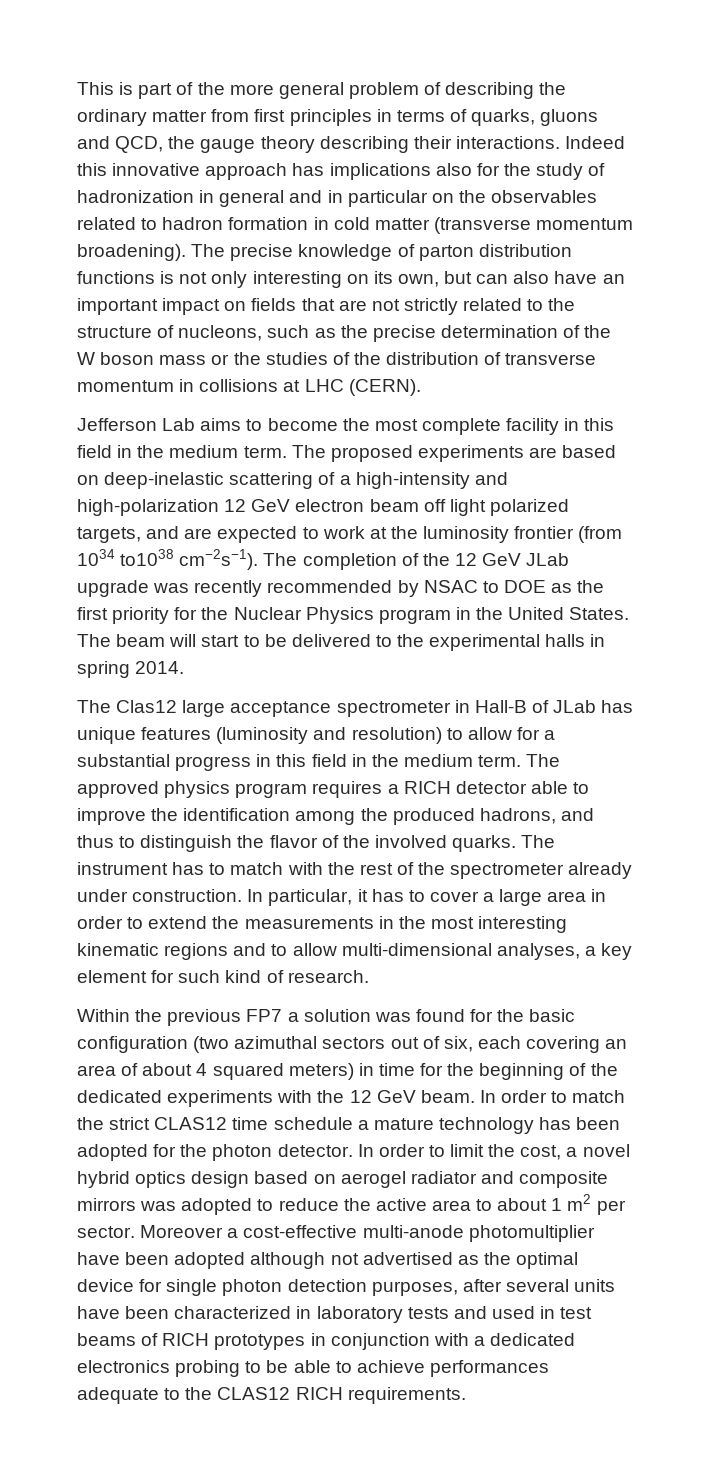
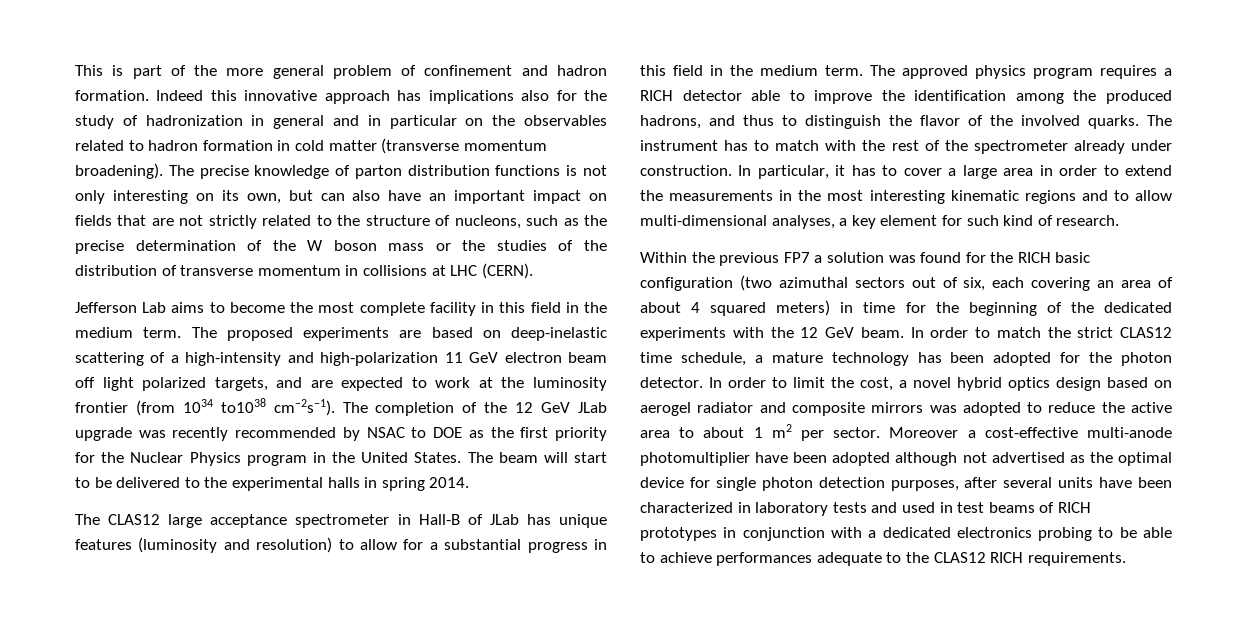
- This is part of the more general problem of describing the ordinary matter from first principles in terms of quarks, gluons and QCD, the gauge theory describing their interactions.
+ This is part of the more general problem of confinement and hadron formation.
- The proposed experiments are based on deep-inelastic scattering of a high-intensity and high-polarization 12 GeV electron beam off light polarized targets, and are expected to work at the luminosity frontier (from 1034 to1038 cm−2s−1).
+ The proposed experiments are based on deep-inelastic scattering of a high-intensity and high-polarization 11 GeV electron beam off light polarized targets, and are expected to work at the luminosity frontier (from 1034 to1038 cm−2s−1).
- The Clas12 large acceptance spectrometer in Hall-B of JLab has unique features (luminosity and resolution) to allow for a substantial progress in this field in the medium term.
+ The CLAS12 large acceptance spectrometer in Hall-B of JLab has unique features (luminosity and resolution) to allow for a substantial progress in this field in the medium term.
- Within the previous FP7 a solution was found for the basic configuration (two azimuthal sectors out of six, each covering an area of about 4 squared meters) in time for the beginning of the dedicated experiments with the 12 GeV beam.
+ Within the previous FP7 a solution was found for the RICH basic configuration (two azimuthal sectors out of six, each covering an area of about 4 squared meters) in time for the beginning of the dedicated experiments with the 12 GeV beam.
- In order to match the strict CLAS12 time schedule a mature technology has been adopted for the photon detector.
+ In order to match the strict CLAS12 time schedule, a mature technology has been adopted for the photon detector.

